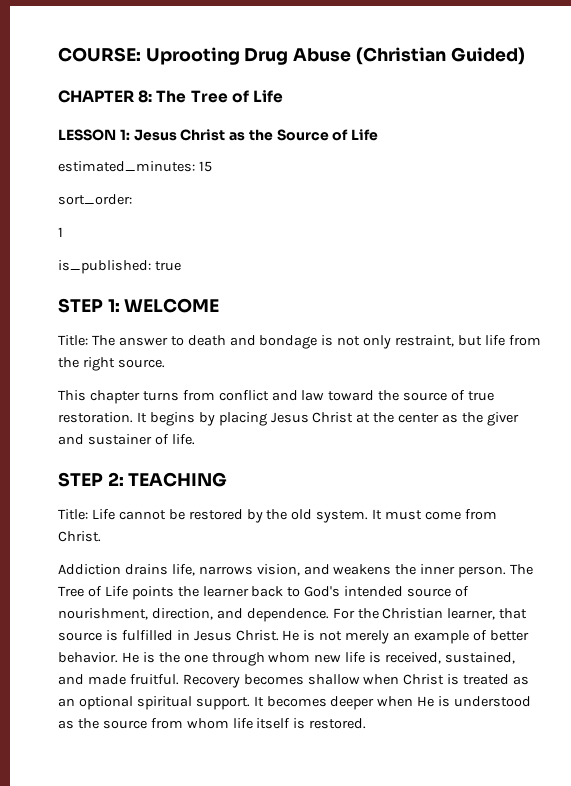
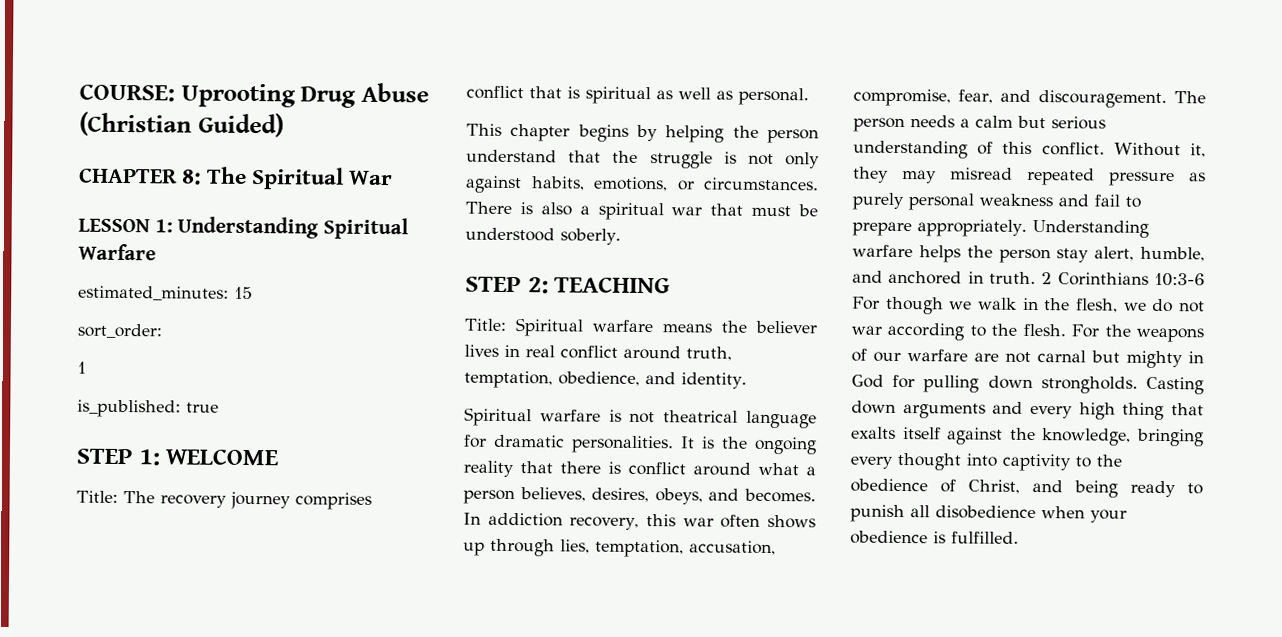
- CHAPTER 8: The Tree of Life
+ CHAPTER 8: The Spiritual War
- LESSON 1: Jesus Christ as the Source of Life
+ LESSON 1: Understanding Spiritual Warfare
- Title: The answer to death and bondage is not only restraint, but life from the right source.
- This chapter turns from conflict and law toward the source of true restoration. It begins by placing Jesus Christ at the center as the giver and sustainer of life.
+ Title: The recovery journey comprises conflict that is spiritual as well as personal.
+ This chapter begins by helping the person understand that the struggle is not only against habits, emotions, or circumstances. There is also a spiritual war that must be understood soberly.
  STEP 2: TEACHING
- Title: Life cannot be restored by the old system. It must come from Christ.
- Addiction drains life, narrows vision, and weakens the inner person. The Tree of Life points the learner back to God's intended source of nourishment, direction, and dependence. For the Christian learner, that source is fulfilled in Jesus Christ. He is not merely an example of better behavior. He is the one through whom new life is received, sustained, and made fruitful. Recovery becomes shallow when Christ is treated as an optional spiritual support. It becomes deeper when He is understood as the source from whom life itself is restored.
+ Title: Spiritual warfare means the believer lives in real conflict around truth, temptation, obedience, and identity.
+ Spiritual warfare is not theatrical language for dramatic personalities. It is the ongoing reality that there is conflict around what a person believes, desires, obeys, and becomes. In addiction recovery, this war often shows up through lies, temptation, accusation, compromise, fear, and discouragement. The person needs a calm but serious understanding of this conflict. Without it, they may misread repeated pressure as purely personal weakness and fail to prepare appropriately. Understanding warfare helps the person stay alert, humble, and anchored in truth. 2 Corinthians 10:3-6 For though we walk in the flesh, we do not war according to the flesh. For the weapons of our warfare are not carnal but mighty in God for pulling down strongholds. Casting down arguments and every high thing that exalts itself against the knowledge, bringing every thought into captivity to the obedience of Christ, and being ready to punish all disobedience when your obedience is fulfilled.

